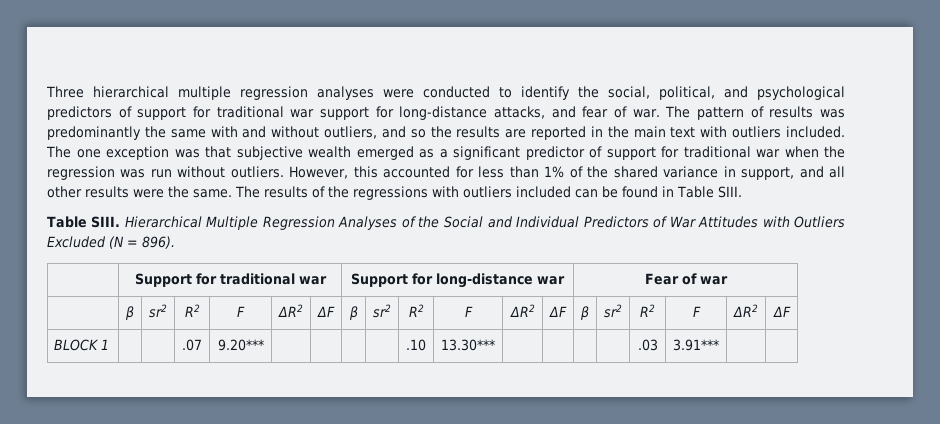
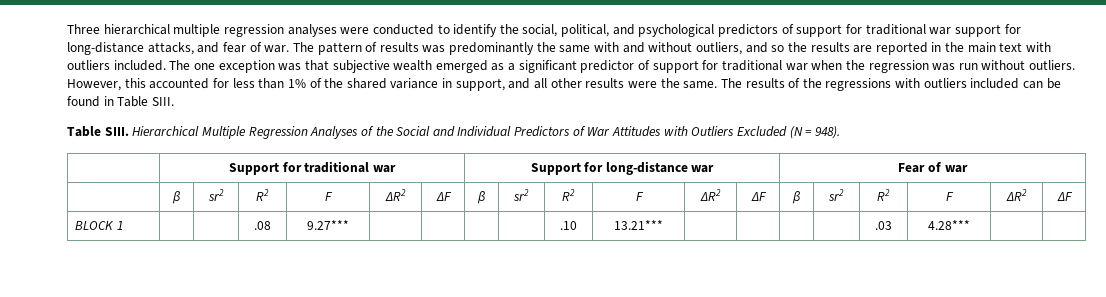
- Hierarchical Multiple Regression Analyses of the Social and Individual Predictors of War Attitudes with Outliers Excluded (N = 896).
+ Hierarchical Multiple Regression Analyses of the Social and Individual Predictors of War Attitudes with Outliers Excluded (N = 948).
- BLOCK 1 | | | .07 | 9.20*** | | | | | .10 | 13.30*** | | | | | .03 | 3.91*** | |
+ BLOCK 1 | | | .08 | 9.27*** | | | | | .10 | 13.21*** | | | | | .03 | 4.28*** | |

